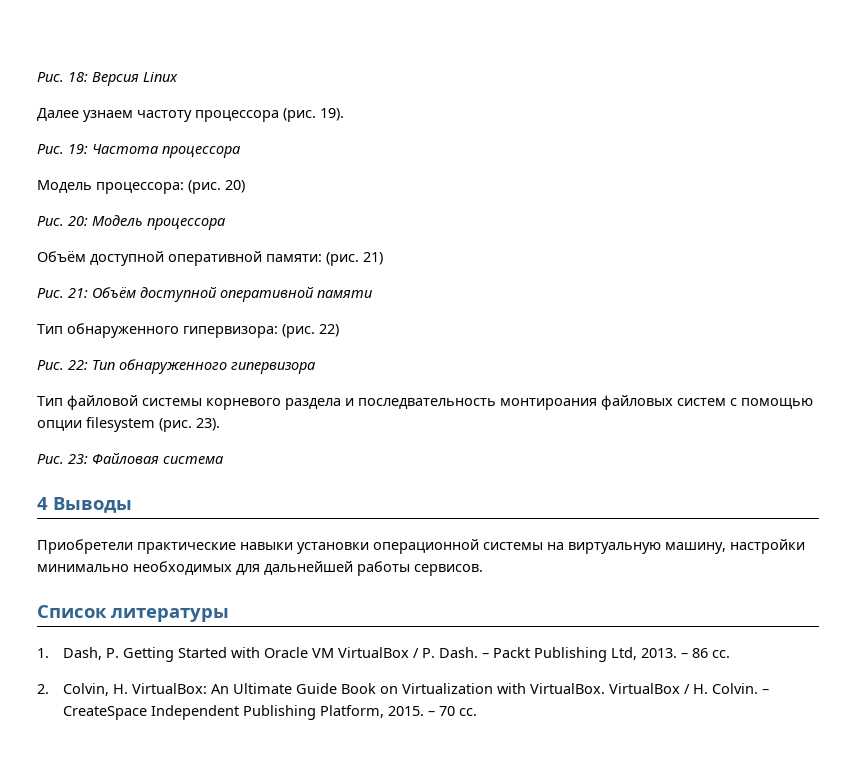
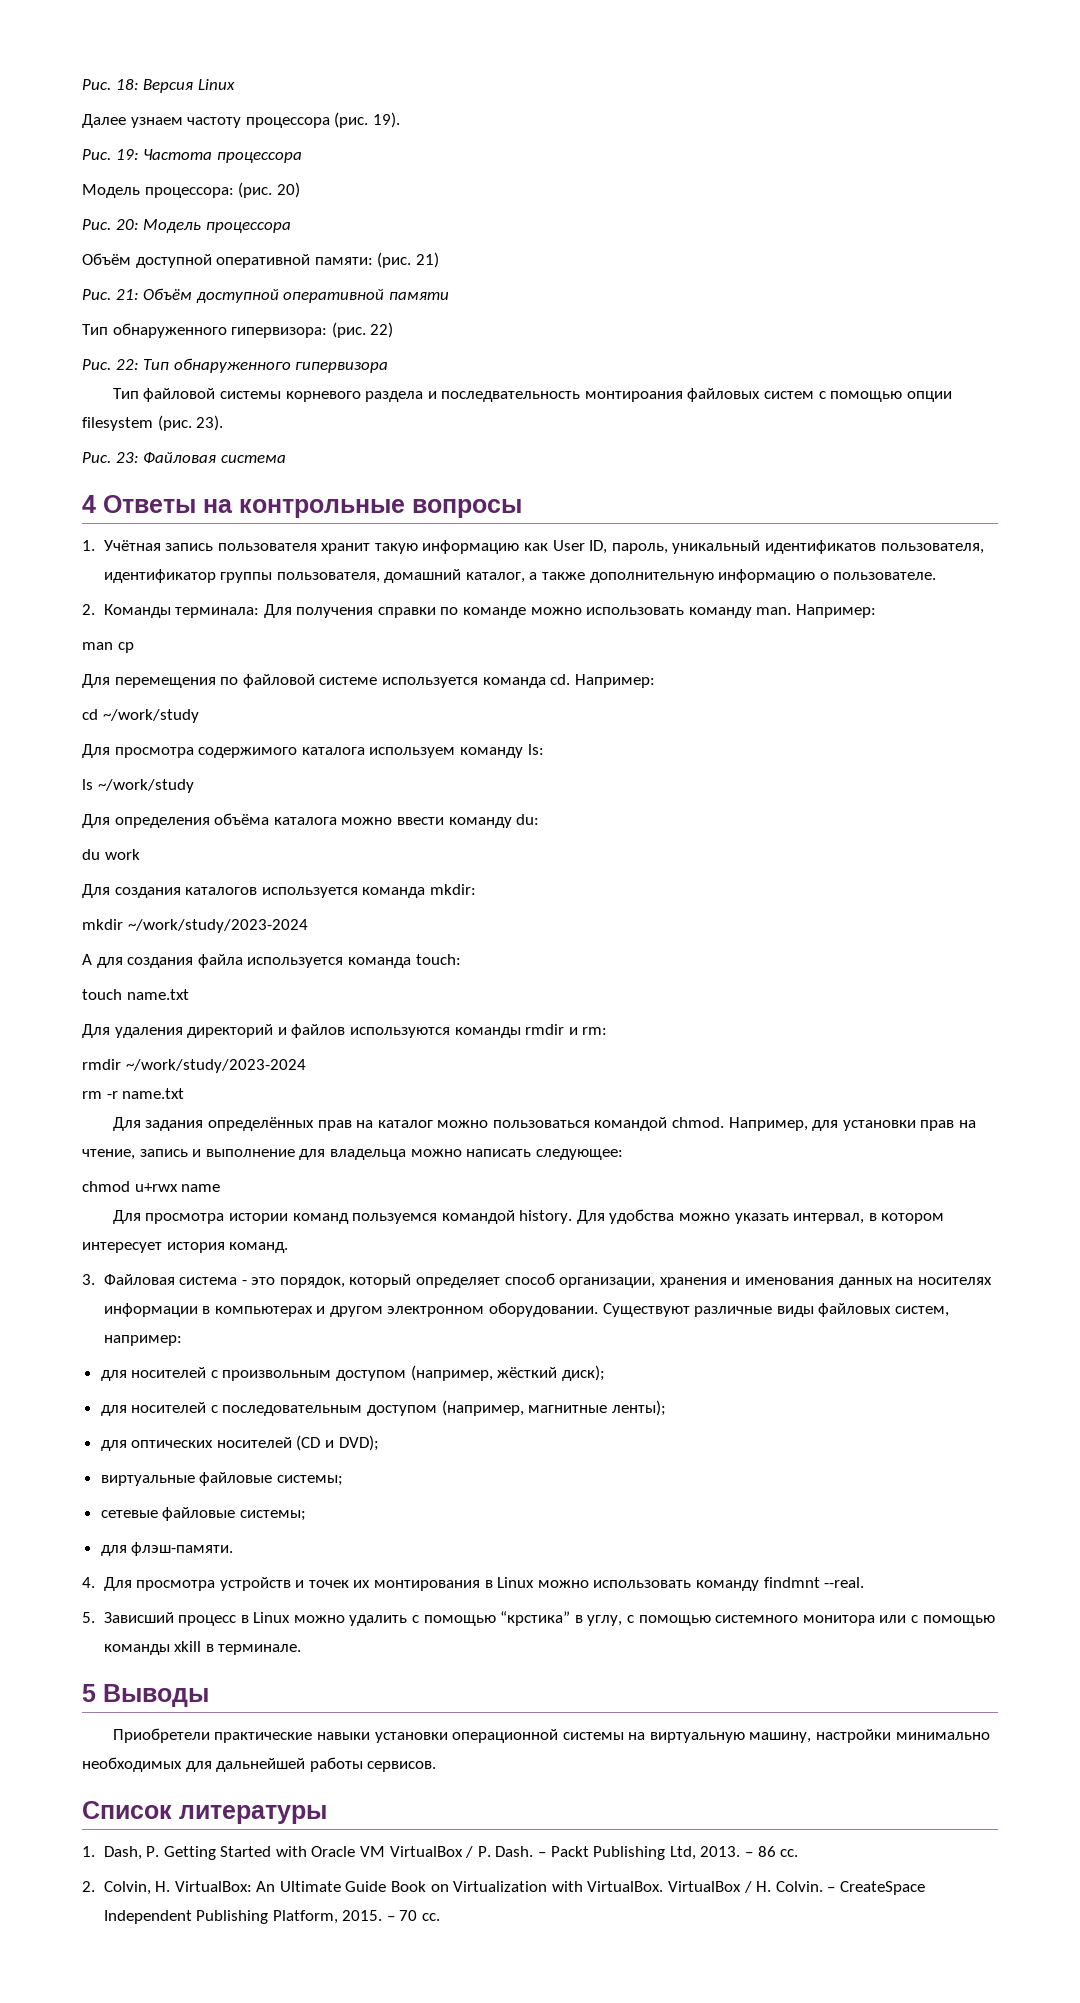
- 4 Выводы
+ 4 Ответы на контрольные вопросы
+ 1. Учётная запись пользователя хранит такую информацию как User ID, пароль, уникальный идентификатов пользователя, идентификатор группы пользователя, домашний каталог, а также дополнительную информацию о пользователе.
+ 2. Команды терминала: Для получения справки по команде можно использовать команду man. Например:
+ man cp
+ Для перемещения по файловой системе используется команда cd. Например:
+ cd ~/work/study
+ Для просмотра содержимого каталога используем команду ls:
+ ls ~/work/study
+ Для определения объёма каталога можно ввести команду du:
+ du work
+ Для создания каталогов используется команда mkdir:
+ mkdir ~/work/study/2023-2024
+ А для создания файла используется команда touch:
+ touch name.txt
+ Для удаления директорий и файлов используются команды rmdir и rm:
+ rmdir ~/work/study/2023-2024
+ rm -r name.txt
+ Для задания определённых прав на каталог можно пользоваться командой chmod. Например, для установки прав на чтение, запись и выполнение для владельца можно написать следующее:
+ chmod u+rwx name
+ Для просмотра истории команд пользуемся командой history. Для удобства можно указать интервал, в котором интересует история команд.
+ 3. Файловая система - это порядок, который определяет способ организации, хранения и именования данных на носителях информации в компьютерах и другом электронном оборудовании. Существуют различные виды файловых систем, например:
+ для носителей с произвольным доступом (например, жёсткий диск);
+ для носителей с последовательным доступом (например, магнитные ленты);
+ для оптических носителей (CD и DVD);
+ виртуальные файловые системы;
+ сетевые файловые системы;
+ для флэш-памяти.
+ 4. Для просмотра устройств и точек их монтирования в Linux можно использовать команду findmnt --real.
+ 5. Зависший процесс в Linux можно удалить с помощью “крстика” в углу, с помощью системного монитора или с помощью команды xkill в терминале.
+ 5 Выводы

